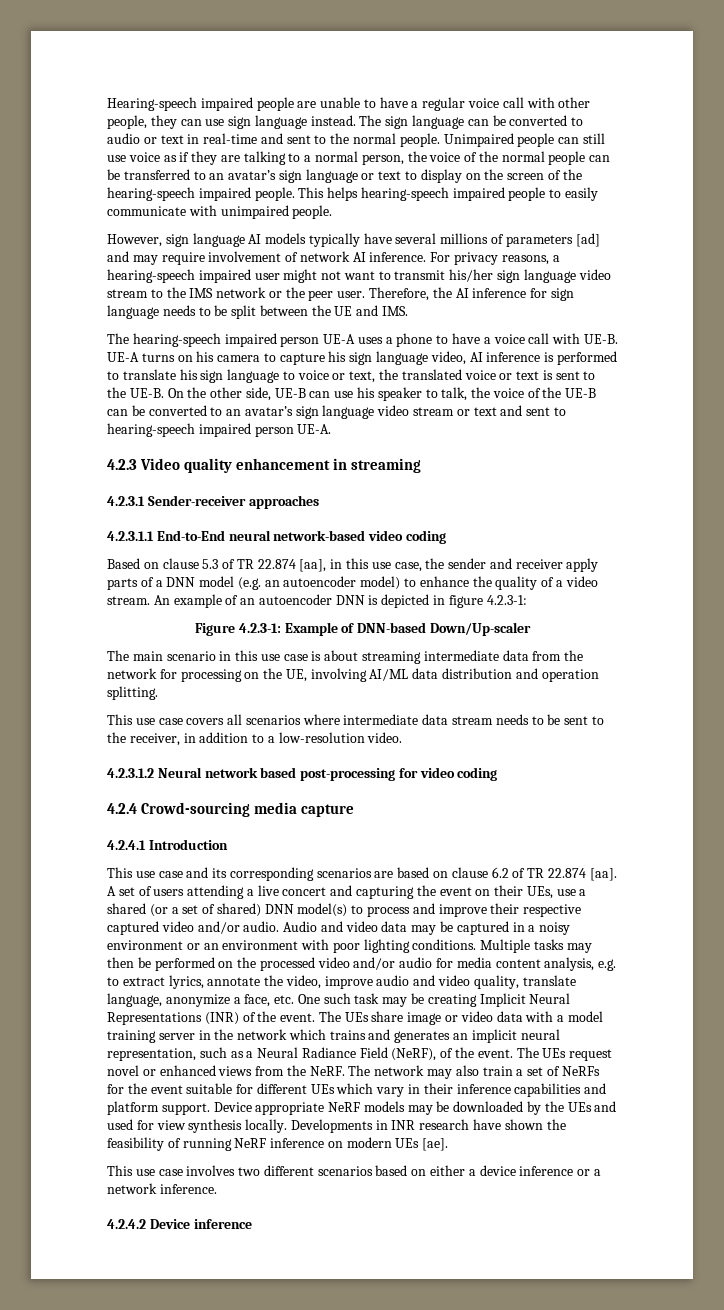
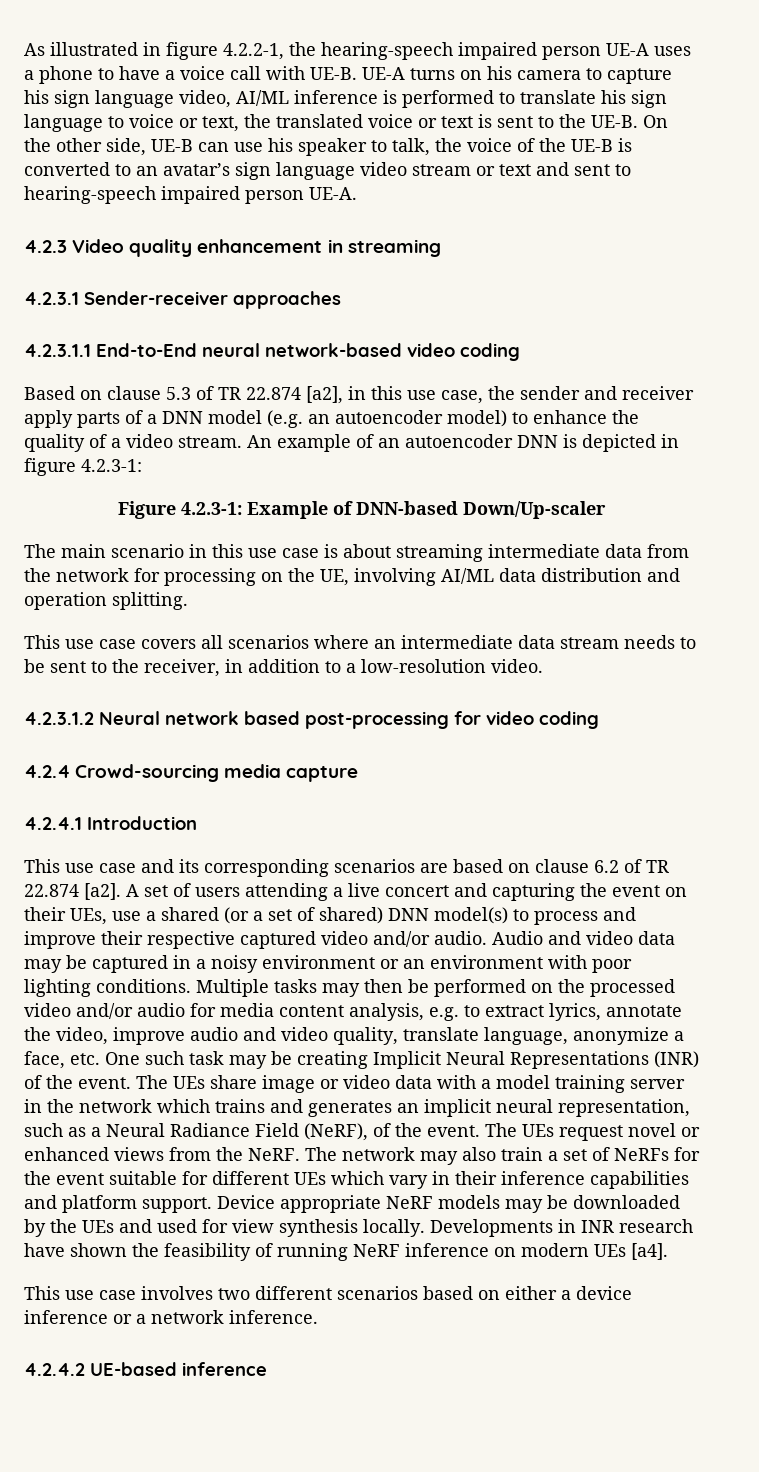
- Hearing-speech impaired people are unable to have a regular voice call with other people, they can use sign language instead. The sign language can be converted to audio or text in real-time and sent to the normal people. Unimpaired people can still use voice as if they are talking to a normal person, the voice of the normal people can be transferred to an avatar’s sign language or text to display on the screen of the hearing-speech impaired people. This helps hearing-speech impaired people to easily communicate with unimpaired people.
- However, sign language AI models typically have several millions of parameters [ad] and may require involvement of network AI inference. For privacy reasons, a hearing-speech impaired user might not want to transmit his/her sign language video stream to the IMS network or the peer user. Therefore, the AI inference for sign language needs to be split between the UE and IMS.
- The hearing-speech impaired person UE-A uses a phone to have a voice call with UE-B.
+ As illustrated in figure 4.2.2-1, the hearing-speech impaired person UE-A uses a phone to have a voice call with UE-B.
- UE-A turns on his camera to capture his sign language video, AI inference is performed to translate his sign language to voice or text, the translated voice or text is sent to the UE-B.
+ UE-A turns on his camera to capture his sign language video, AI/ML inference is performed to translate his sign language to voice or text, the translated voice or text is sent to the UE-B.
- On the other side, UE-B can use his speaker to talk, the voice of the UE-B can be converted to an avatar’s sign language video stream or text and sent to hearing-speech impaired person UE-A.
+ On the other side, UE-B can use his speaker to talk, the voice of the UE-B is converted to an avatar’s sign language video stream or text and sent to hearing-speech impaired person UE-A.
- Based on clause 5.3 of TR 22.874 [aa], in this use case, the sender and receiver apply parts of a DNN model (e.g. an autoencoder model) to enhance the quality of a video stream.
+ Based on clause 5.3 of TR 22.874 [a2], in this use case, the sender and receiver apply parts of a DNN model (e.g. an autoencoder model) to enhance the quality of a video stream.
- This use case covers all scenarios where intermediate data stream needs to be sent to the receiver, in addition to a low-resolution video.
+ This use case covers all scenarios where an intermediate data stream needs to be sent to the receiver, in addition to a low-resolution video.
- This use case and its corresponding scenarios are based on clause 6.2 of TR 22.874 [aa].
+ This use case and its corresponding scenarios are based on clause 6.2 of TR 22.874 [a2].
- Developments in INR research have shown the feasibility of running NeRF inference on modern UEs [ae].
+ Developments in INR research have shown the feasibility of running NeRF inference on modern UEs [a4].
- 4.2.4.2 Device inference
+ 4.2.4.2 UE-based inference

